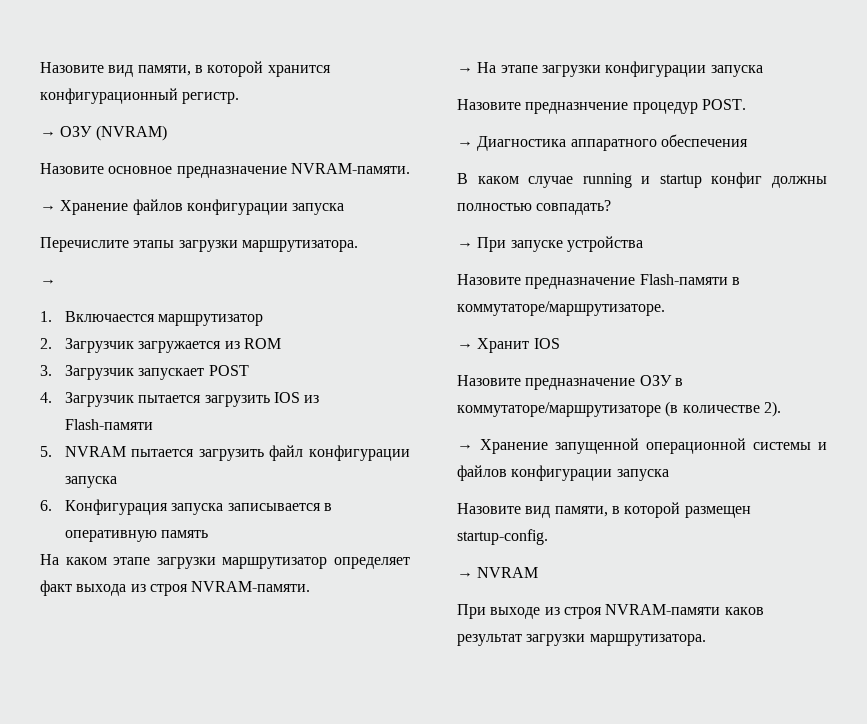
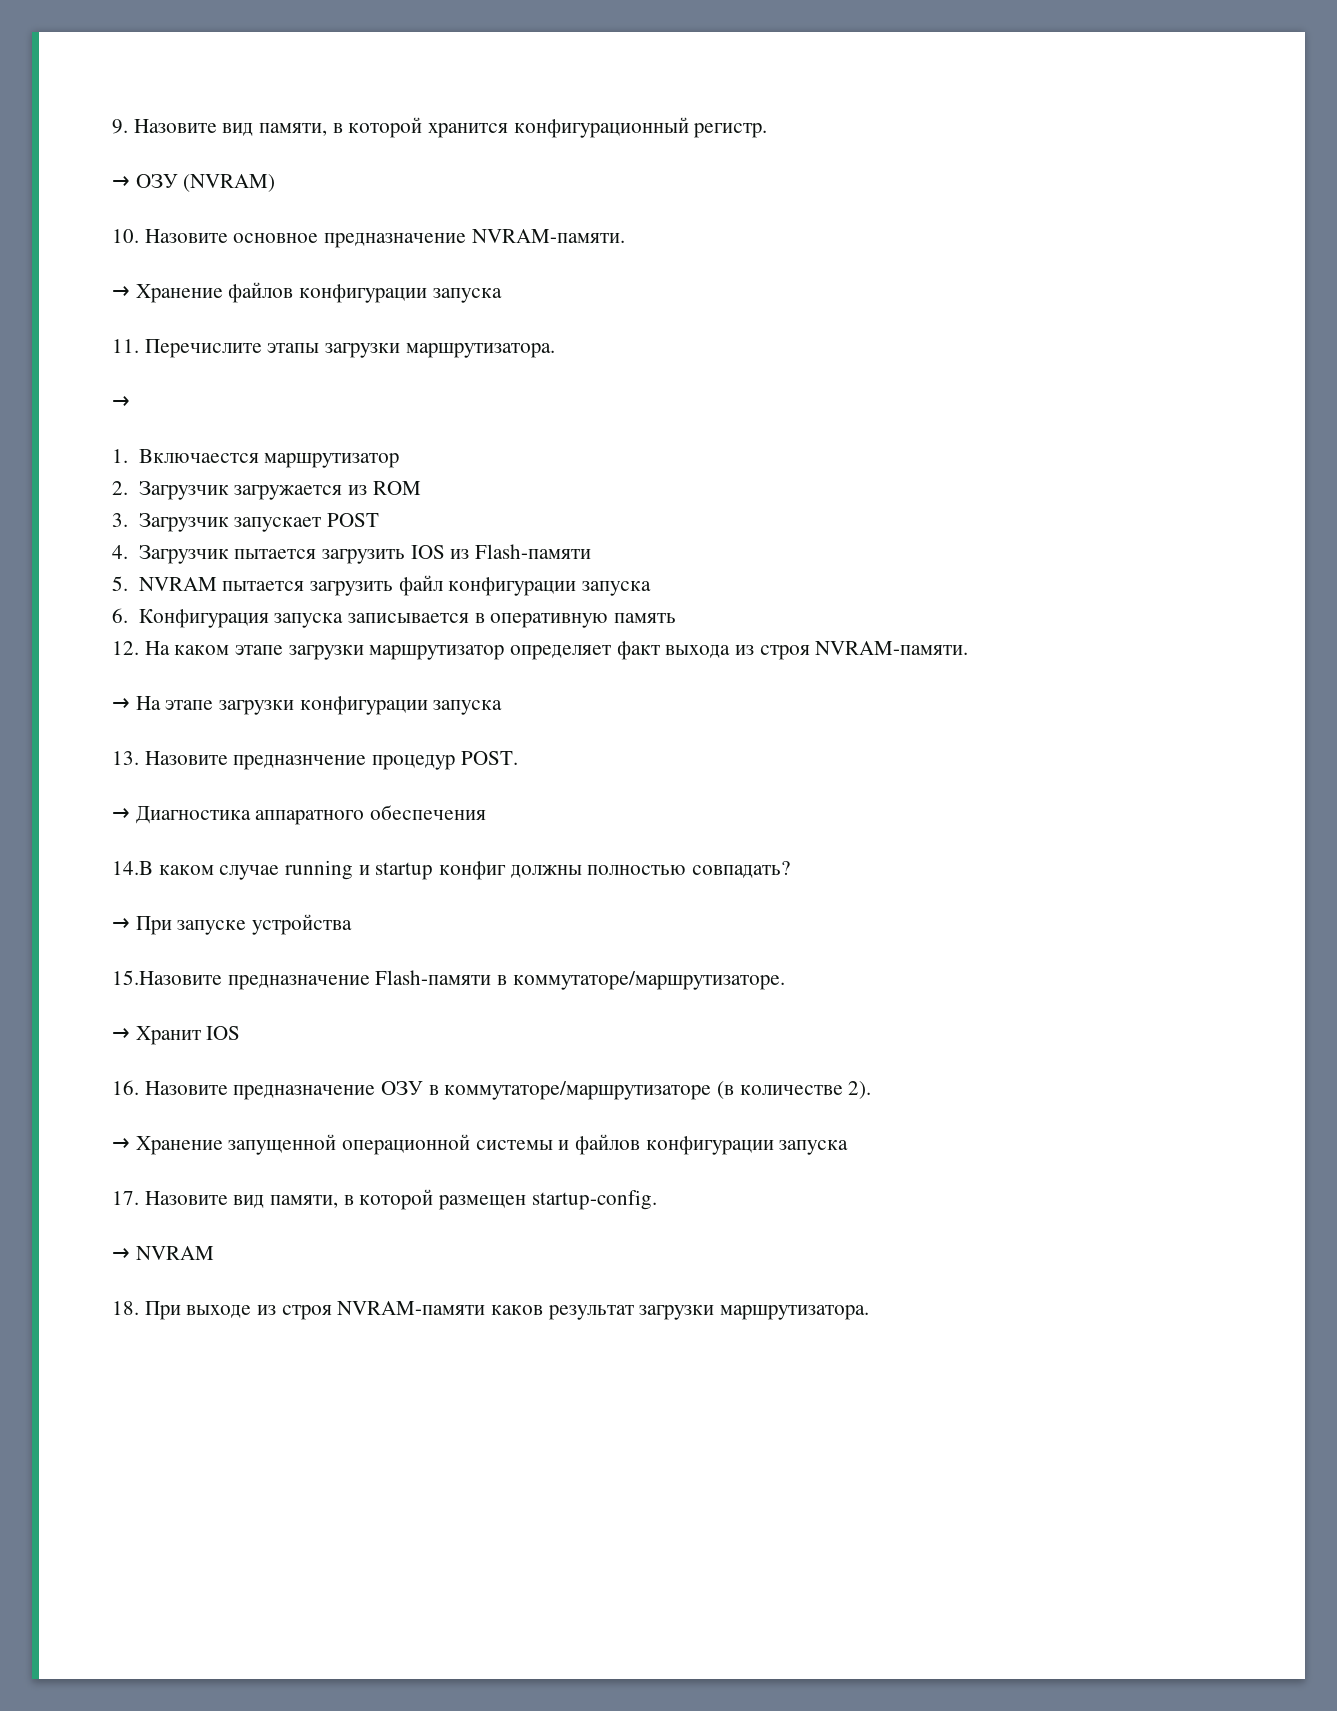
- Назовите вид памяти, в которой хранится конфигурационный регистр.
+ 9. Назовите вид памяти, в которой хранится конфигурационный регистр.
- Назовите основное предназначение NVRAM-памяти.
+ 10. Назовите основное предназначение NVRAM-памяти.
- Перечислите этапы загрузки маршрутизатора.
+ 11. Перечислите этапы загрузки маршрутизатора.
- На каком этапе загрузки маршрутизатор определяет факт выхода из строя NVRAM-памяти.
+ 12. На каком этапе загрузки маршрутизатор определяет факт выхода из строя NVRAM-памяти.
- Назовите предназнчение процедур POST.
+ 13. Назовите предназнчение процедур POST.
- В каком случае running и startup конфиг должны полностью совпадать?
+ 14.В каком случае running и startup конфиг должны полностью совпадать?
- Назовите предназначение Flash-памяти в коммутаторе/маршрутизаторе.
+ 15.Назовите предназначение Flash-памяти в коммутаторе/маршрутизаторе.
- Назовите предназначение ОЗУ в коммутаторе/маршрутизаторе (в количестве 2).
+ 16. Назовите предназначение ОЗУ в коммутаторе/маршрутизаторе (в количестве 2).
- Назовите вид памяти, в которой размещен startup-config.
+ 17. Назовите вид памяти, в которой размещен startup-config.
- При выходе из строя NVRAM-памяти каков результат загрузки маршрутизатора.
+ 18. При выходе из строя NVRAM-памяти каков результат загрузки маршрутизатора.

